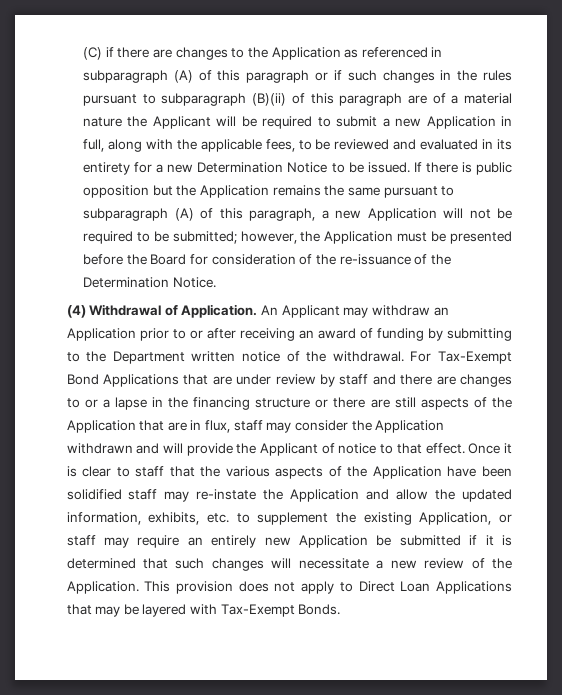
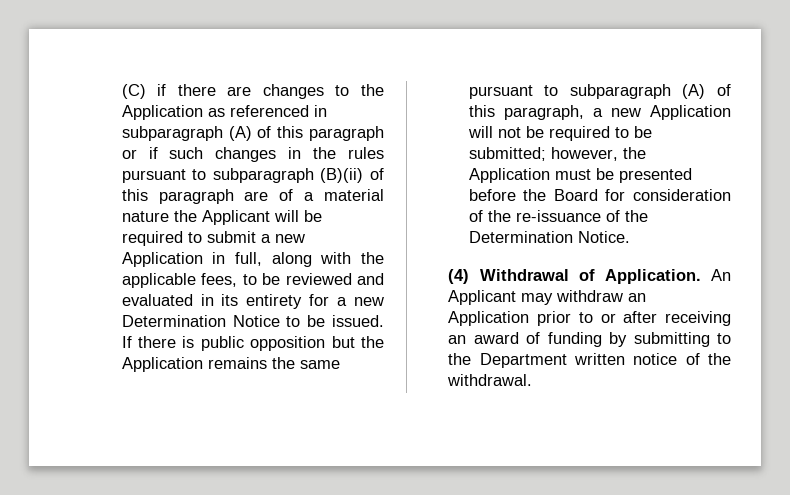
- For Tax-Exempt Bond Applications that are under review by staff and there are changes to or a lapse in the financing structure or there are still aspects of the Application that are in flux, staff may consider the Application withdrawn and will provide the Applicant of notice to that effect. Once it is clear to staff that the various aspects of the Application have been solidified staff may re-instate the Application and allow the updated information, exhibits, etc. to supplement the existing Application, or staff may require an entirely new Application be submitted if it is determined that such changes will necessitate a new review of the Application. This provision does not apply to Direct Loan Applications that may be layered with Tax-Exempt Bonds.

